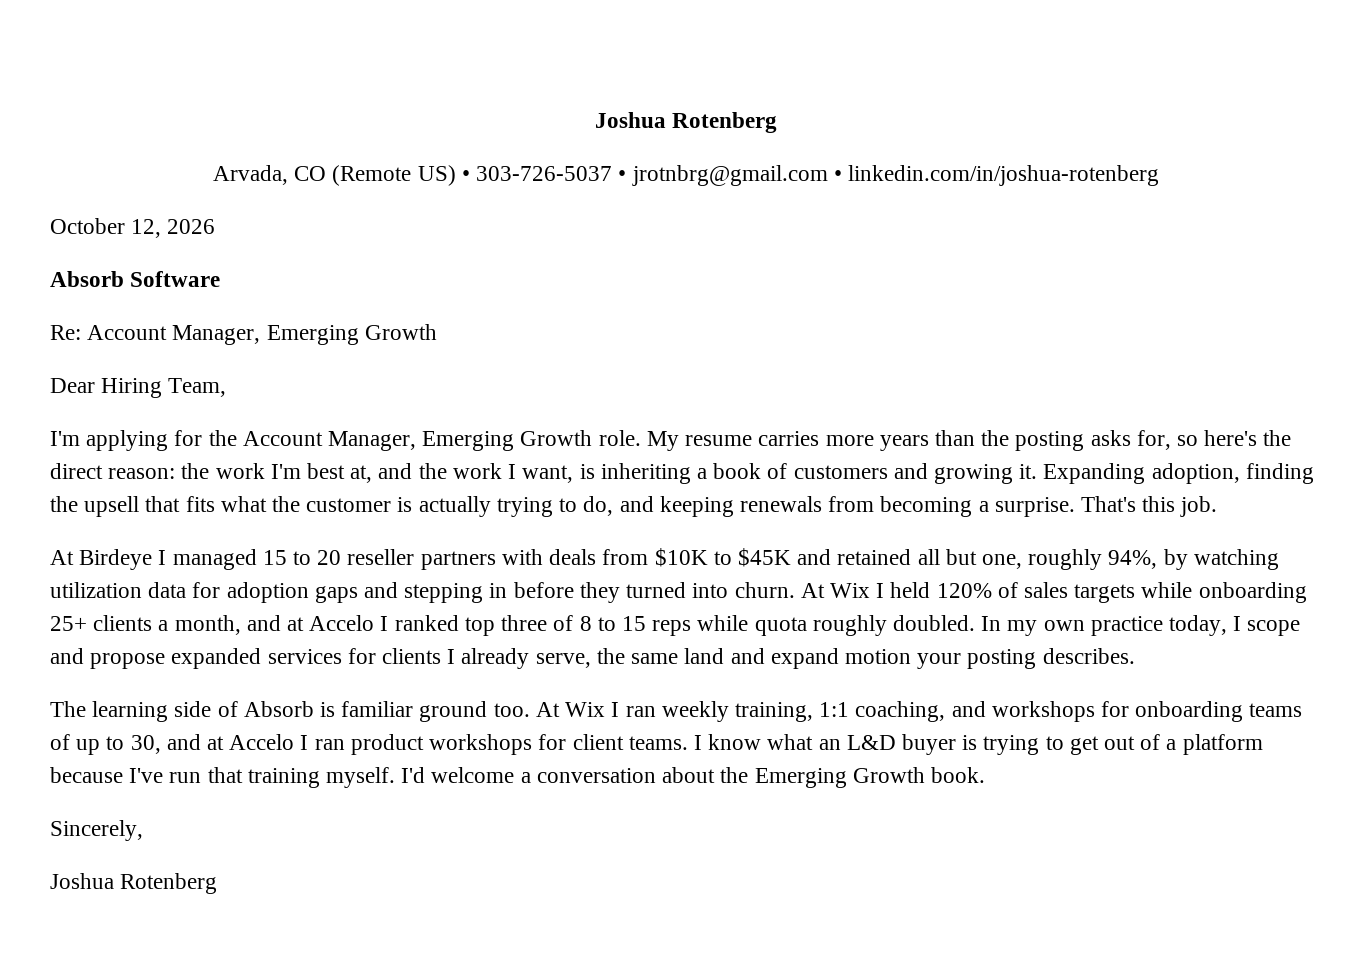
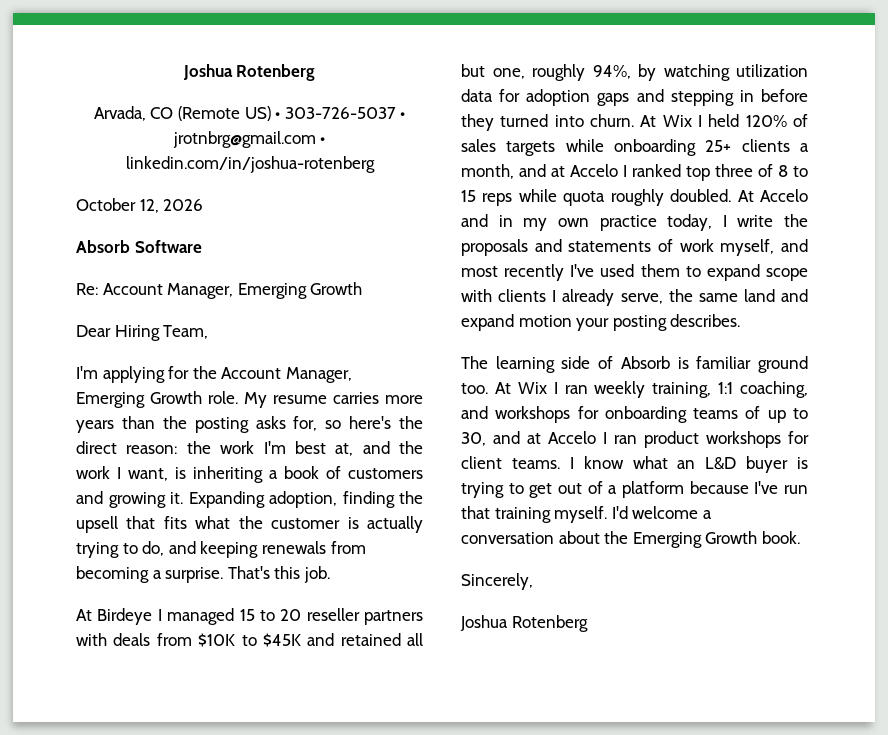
- In my own practice today, I scope and propose expanded services for clients I already serve, the same land and expand motion your posting describes.
+ At Accelo and in my own practice today, I write the proposals and statements of work myself, and most recently I've used them to expand scope with clients I already serve, the same land and expand motion your posting describes.

